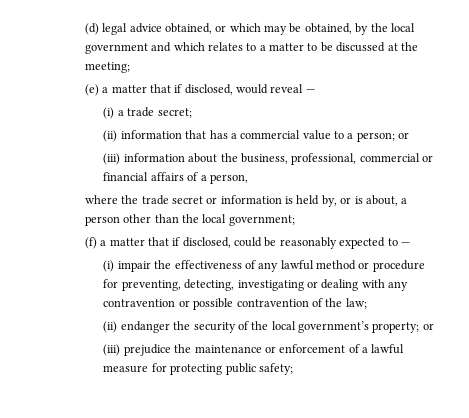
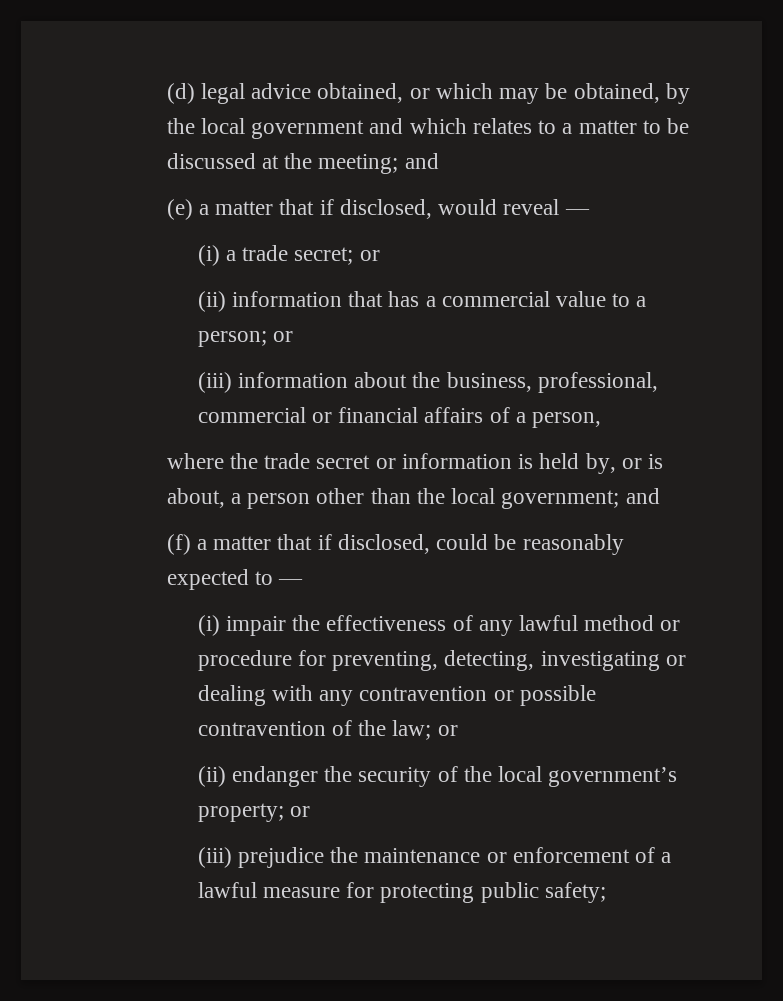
- (d) legal advice obtained, or which may be obtained, by the local government and which relates to a matter to be discussed at the meeting;
+ (d) legal advice obtained, or which may be obtained, by the local government and which relates to a matter to be discussed at the meeting; and
- (i) a trade secret;
+ (i) a trade secret; or
- where the trade secret or information is held by, or is about, a person other than the local government;
+ where the trade secret or information is held by, or is about, a person other than the local government; and
- (i) impair the effectiveness of any lawful method or procedure for preventing, detecting, investigating or dealing with any contravention or possible contravention of the law;
+ (i) impair the effectiveness of any lawful method or procedure for preventing, detecting, investigating or dealing with any contravention or possible contravention of the law; or

